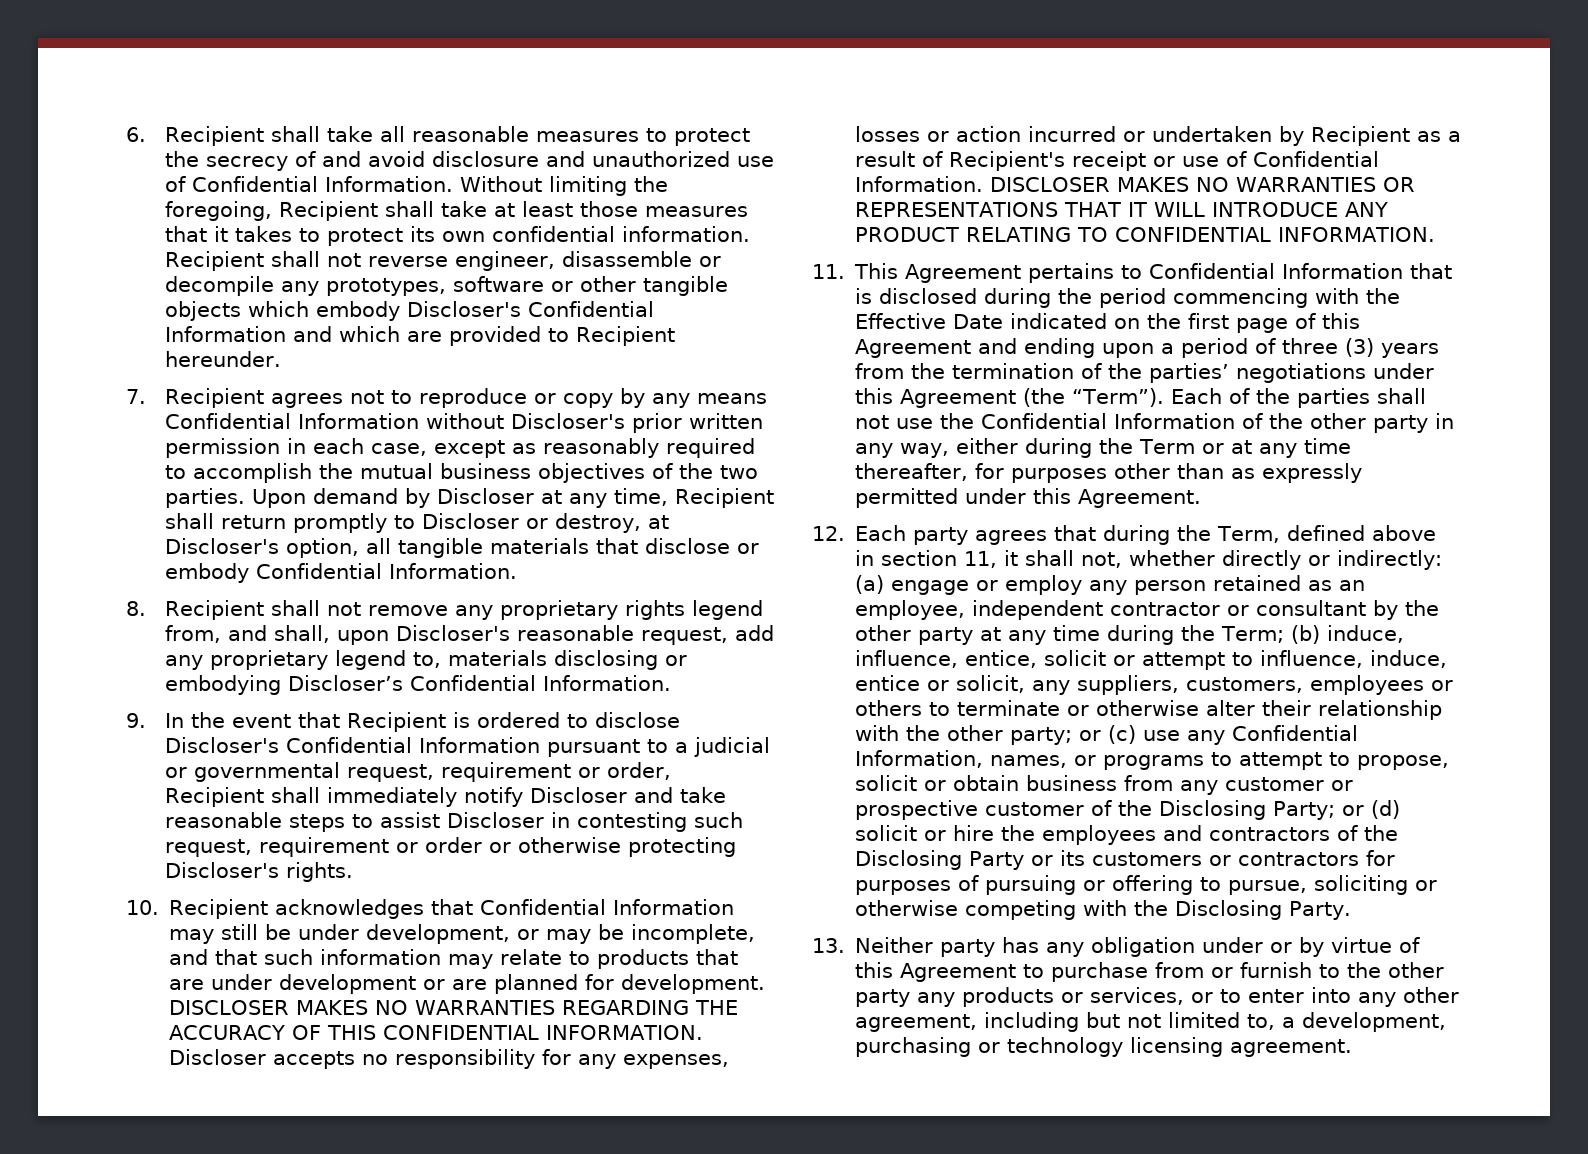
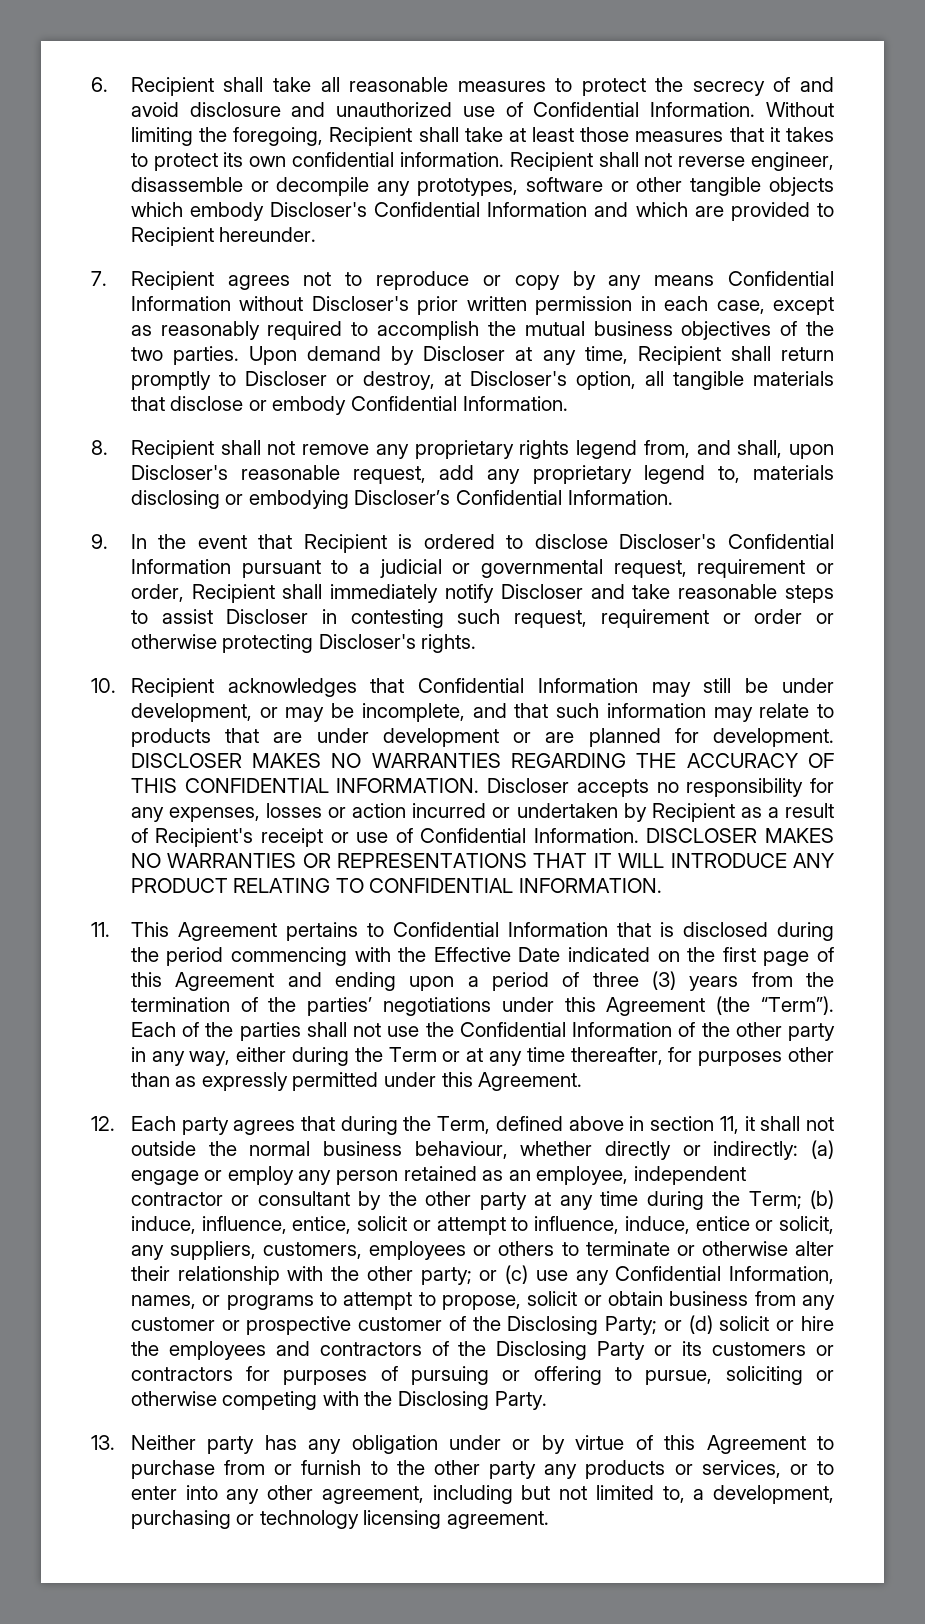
- 12. Each party agrees that during the Term, defined above in section 11, it shall not, whether directly or indirectly:
+ 12. Each party agrees that during the Term, defined above in section 11, it shall not outside the normal business behaviour, whether directly or indirectly:

